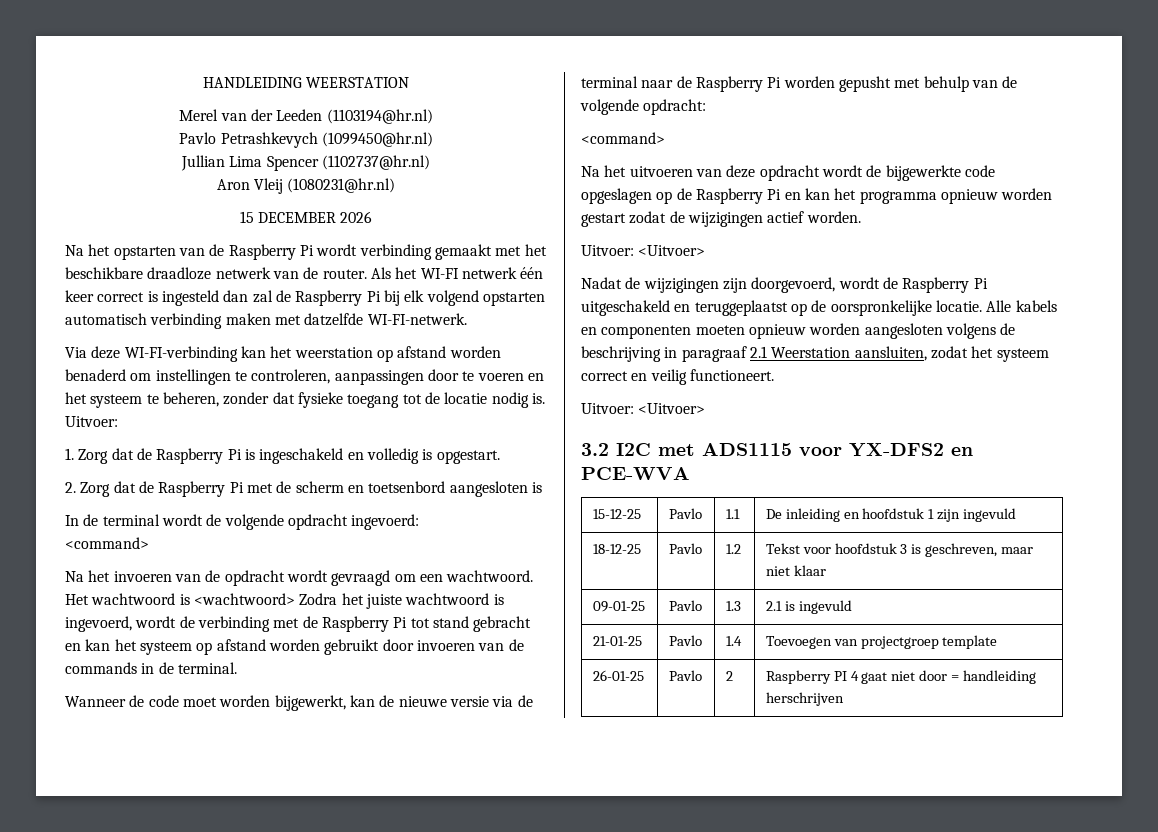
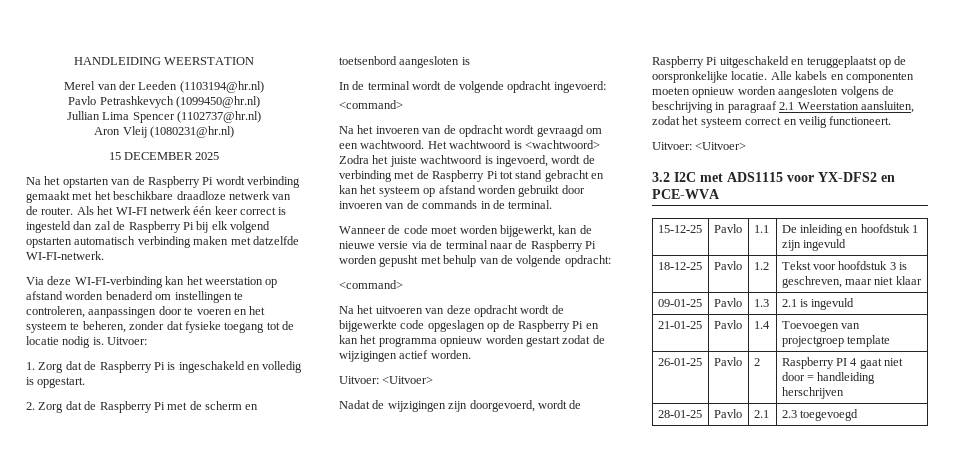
- 15 DECEMBER 2026
+ 15 DECEMBER 2025
+ 28-01-25 | Pavlo | 2.1 | 2.3 toegevoegd

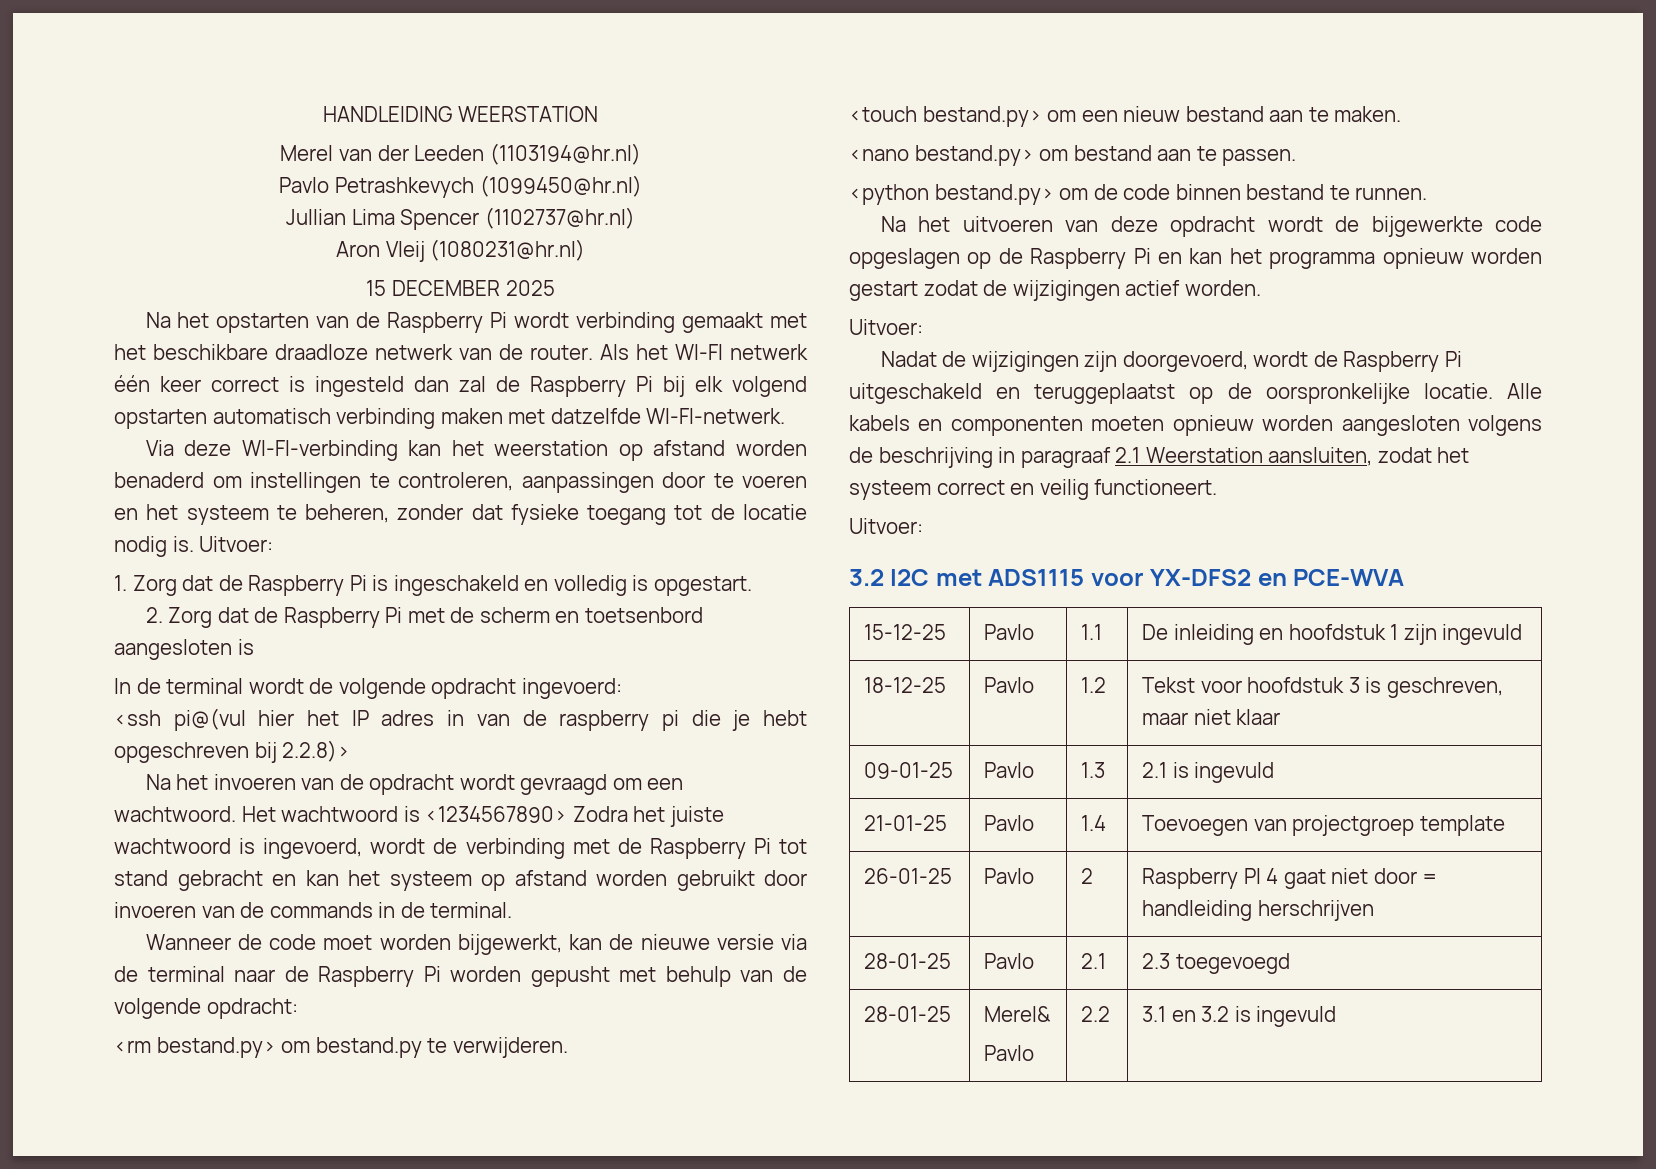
  In de terminal wordt de volgende opdracht ingevoerd:
- <command>
+ <ssh pi@(vul hier het IP adres in van de raspberry pi die je hebt opgeschreven bij 2.2.8)>
- Het wachtwoord is <wachtwoord> Zodra het juiste wachtwoord is ingevoerd, wordt de verbinding met de Raspberry Pi tot stand gebracht en kan het systeem op afstand worden gebruikt door invoeren van de commands in de terminal.
+ Het wachtwoord is <1234567890> Zodra het juiste wachtwoord is ingevoerd, wordt de verbinding met de Raspberry Pi tot stand gebracht en kan het systeem op afstand worden gebruikt door invoeren van de commands in de terminal.
  Wanneer de code moet worden bijgewerkt, kan de nieuwe versie via de terminal naar de Raspberry Pi worden gepusht met behulp van de volgende opdracht:
- <command>
+ <rm bestand.py> om bestand.py te verwijderen.
+ <touch bestand.py> om een nieuw bestand aan te maken.
+ <nano bestand.py> om bestand aan te passen.
+ <python bestand.py> om de code binnen bestand te runnen.
  Na het uitvoeren van deze opdracht wordt de bijgewerkte code opgeslagen op de Raspberry Pi en kan het programma opnieuw worden gestart zodat de wijzigingen actief worden.
- Uitvoer: <Uitvoer>
+ Uitvoer:
  Alle kabels en componenten moeten opnieuw worden aangesloten volgens de beschrijving in paragraaf 2.1 Weerstation aansluiten, zodat het systeem correct en veilig functioneert.
- Uitvoer: <Uitvoer>
+ Uitvoer:
+ 28-01-25 | Merel&
+ Pavlo | 2.2 | 3.1 en 3.2 is ingevuld

